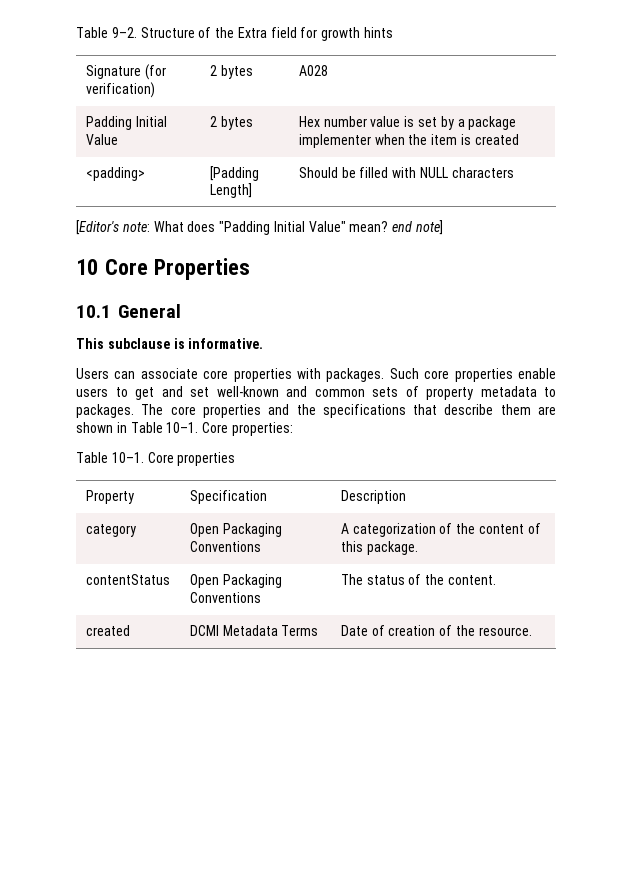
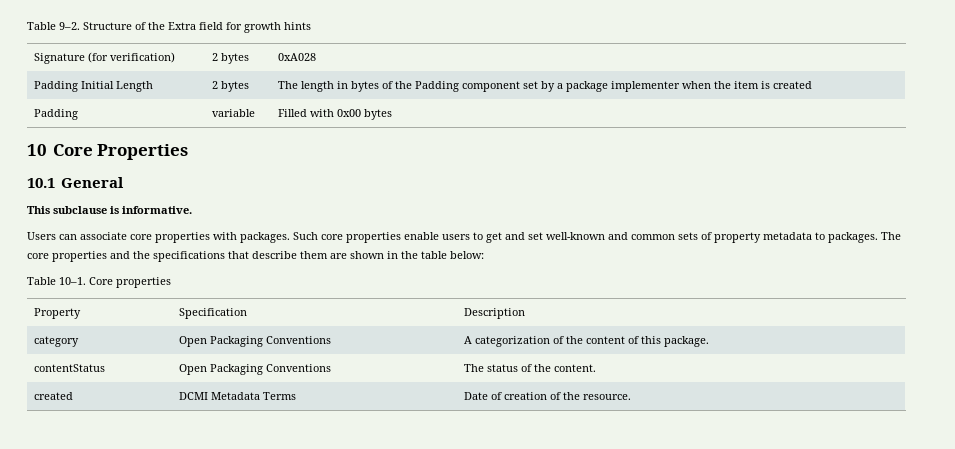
- Signature (for verification) | 2 bytes | A028
+ Signature (for verification) | 2 bytes | 0xA028
- Padding Initial Value | 2 bytes | Hex number value is set by a package implementer when the item is created
+ Padding Initial Length | 2 bytes | The length in bytes of the Padding component set by a package implementer when the item is created
- <padding> | [Padding Length] | Should be filled with NULL characters
- [Editor's note: What does "Padding Initial Value" mean? end note]
+ Padding | variable | Filled with 0x00 bytes
- The core properties and the specifications that describe them are shown in Table 10–1. Core properties:
+ The core properties and the specifications that describe them are shown in the table below:

